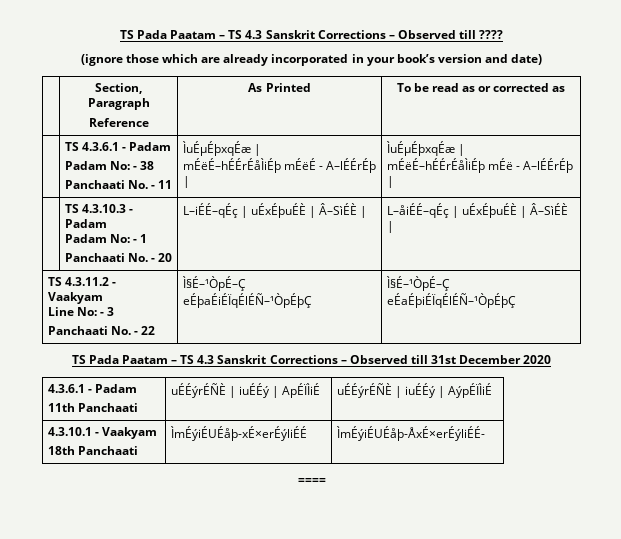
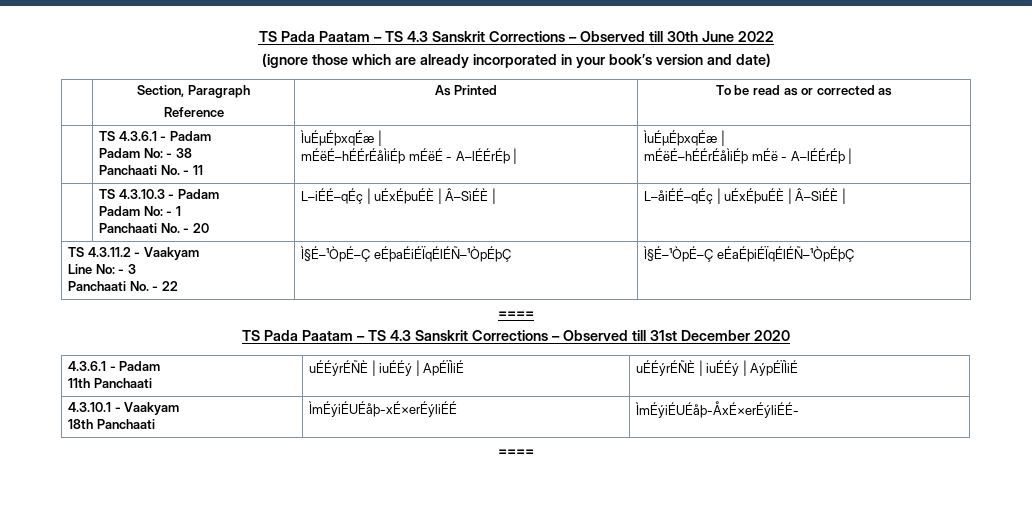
- TS Pada Paatam – TS 4.3 Sanskrit Corrections – Observed till ????
+ TS Pada Paatam – TS 4.3 Sanskrit Corrections – Observed till 30th June 2022
  TS 4.3.11.2 - Vaakyam
  Line No: - 3
  Panchaati No. - 22 | Ì§É–¹ÒpÉ–Ç eÉþaÉiÉÏqÉlÉÑ–¹ÒpÉþÇ | Ì§É–¹ÒpÉ–Ç eÉaÉþiÉÏqÉlÉÑ–¹ÒpÉþÇ
+ ====

